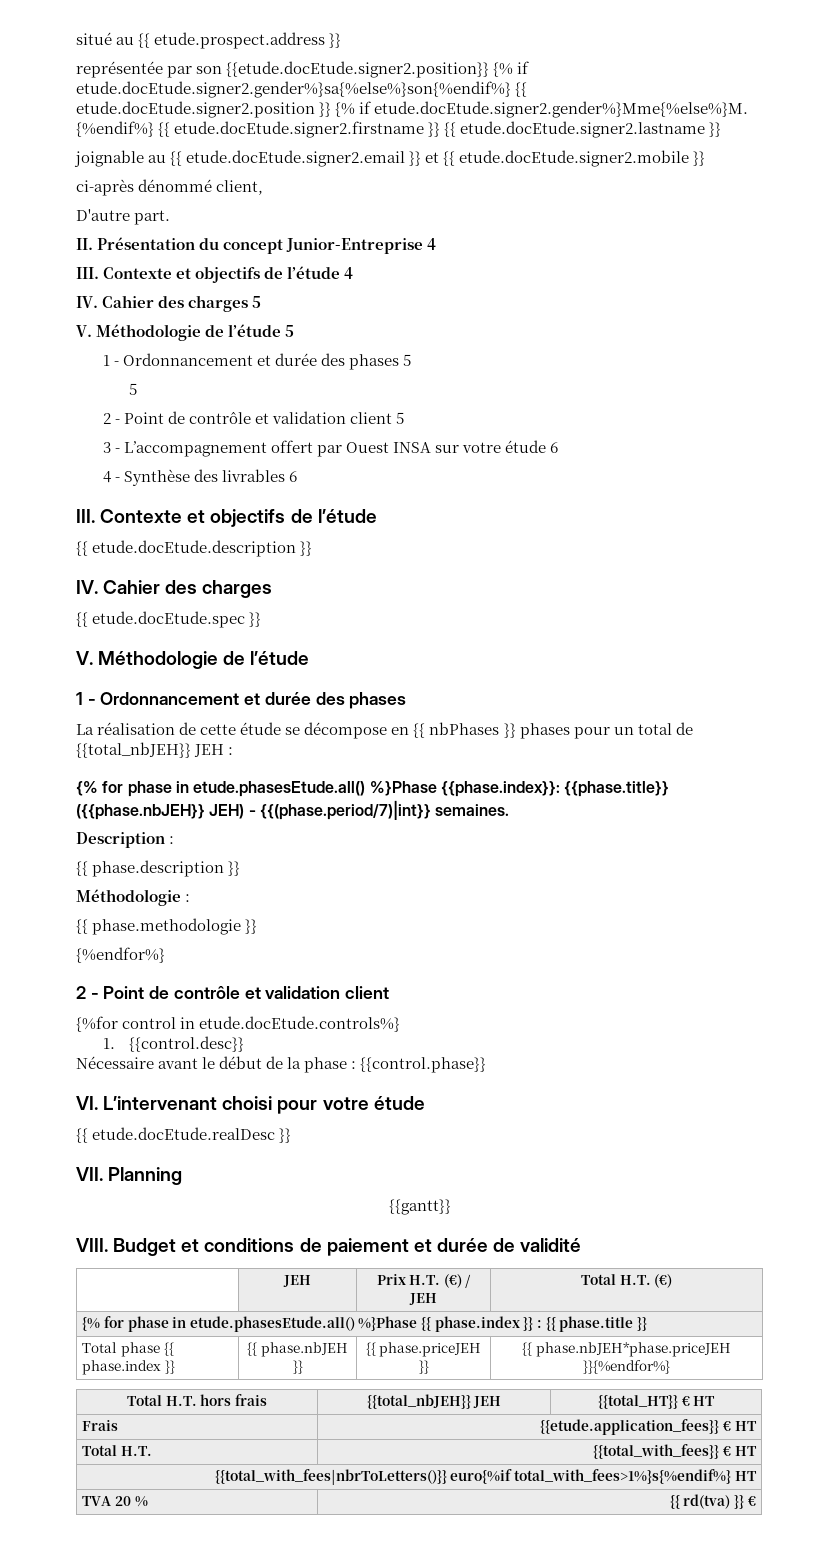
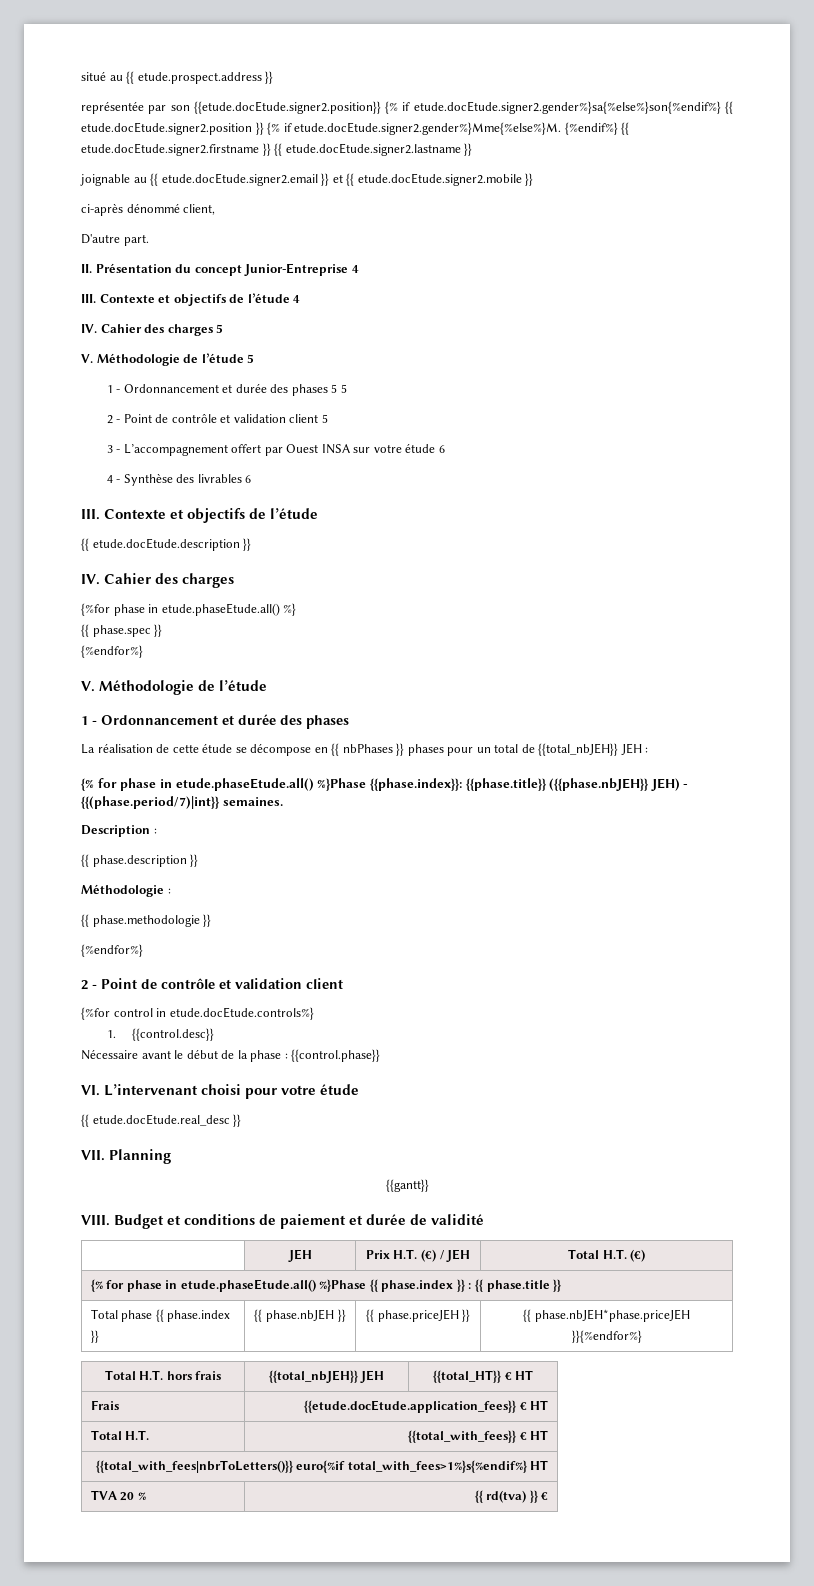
- 1 - Ordonnancement et durée des phases 5
- 5
+ 1 - Ordonnancement et durée des phases 5 5
- {{ etude.docEtude.spec }}
+ {%for phase in etude.phaseEtude.all() %}
+ {{ phase.spec }}
+ {%endfor%}
- {% for phase in etude.phasesEtude.all() %}Phase {{phase.index}}: {{phase.title}} ({{phase.nbJEH}} JEH) - {{(phase.period/7)|int}} semaines.
+ {% for phase in etude.phaseEtude.all() %}Phase {{phase.index}}: {{phase.title}} ({{phase.nbJEH}} JEH) - {{(phase.period/7)|int}} semaines.
- {{ etude.docEtude.realDesc }}
+ {{ etude.docEtude.real_desc }}
- {% for phase in etude.phasesEtude.all() %}Phase {{ phase.index }} : {{ phase.title }}
+ {% for phase in etude.phaseEtude.all() %}Phase {{ phase.index }} : {{ phase.title }}
- Frais | {{etude.application_fees}} € HT
+ Frais | {{etude.docEtude.application_fees}} € HT

